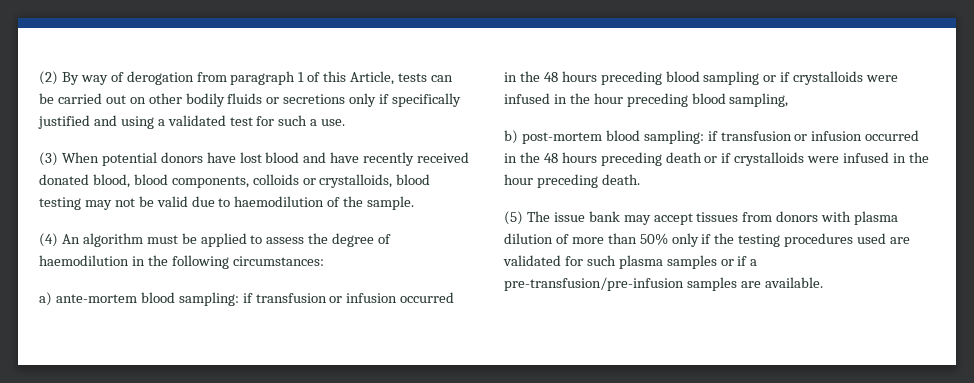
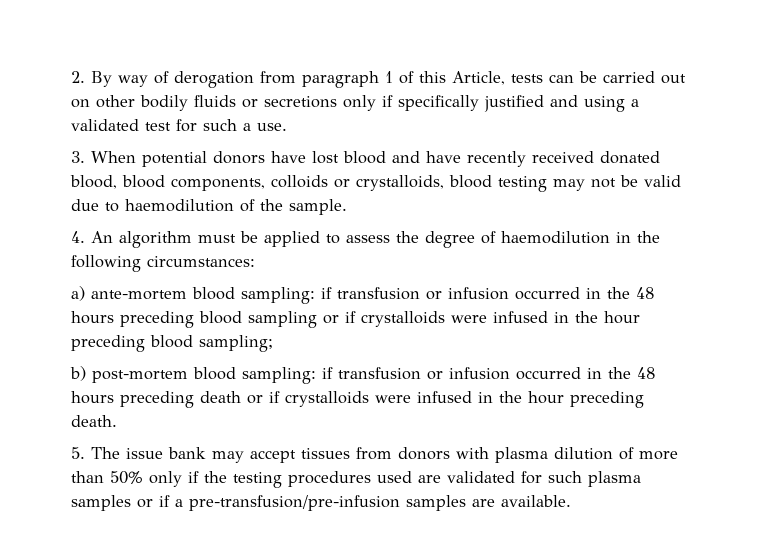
- (2) By way of derogation from paragraph 1 of this Article, tests can be carried out on other bodily fluids or secretions only if specifically justified and using a validated test for such a use.
+ 2. By way of derogation from paragraph 1 of this Article, tests can be carried out on other bodily fluids or secretions only if specifically justified and using a validated test for such a use.
- (3) When potential donors have lost blood and have recently received donated blood, blood components, colloids or crystalloids, blood testing may not be valid due to haemodilution of the sample.
+ 3. When potential donors have lost blood and have recently received donated blood, blood components, colloids or crystalloids, blood testing may not be valid due to haemodilution of the sample.
- (4) An algorithm must be applied to assess the degree of haemodilution in the following circumstances:
+ 4. An algorithm must be applied to assess the degree of haemodilution in the following circumstances:
- a) ante-mortem blood sampling: if transfusion or infusion occurred in the 48 hours preceding blood sampling or if crystalloids were infused in the hour preceding blood sampling,
+ a) ante-mortem blood sampling: if transfusion or infusion occurred in the 48 hours preceding blood sampling or if crystalloids were infused in the hour preceding blood sampling;
- (5) The issue bank may accept tissues from donors with plasma dilution of more than 50% only if the testing procedures used are validated for such plasma samples or if a pre-transfusion/pre-infusion samples are available.
+ 5. The issue bank may accept tissues from donors with plasma dilution of more than 50% only if the testing procedures used are validated for such plasma samples or if a pre-transfusion/pre-infusion samples are available.

